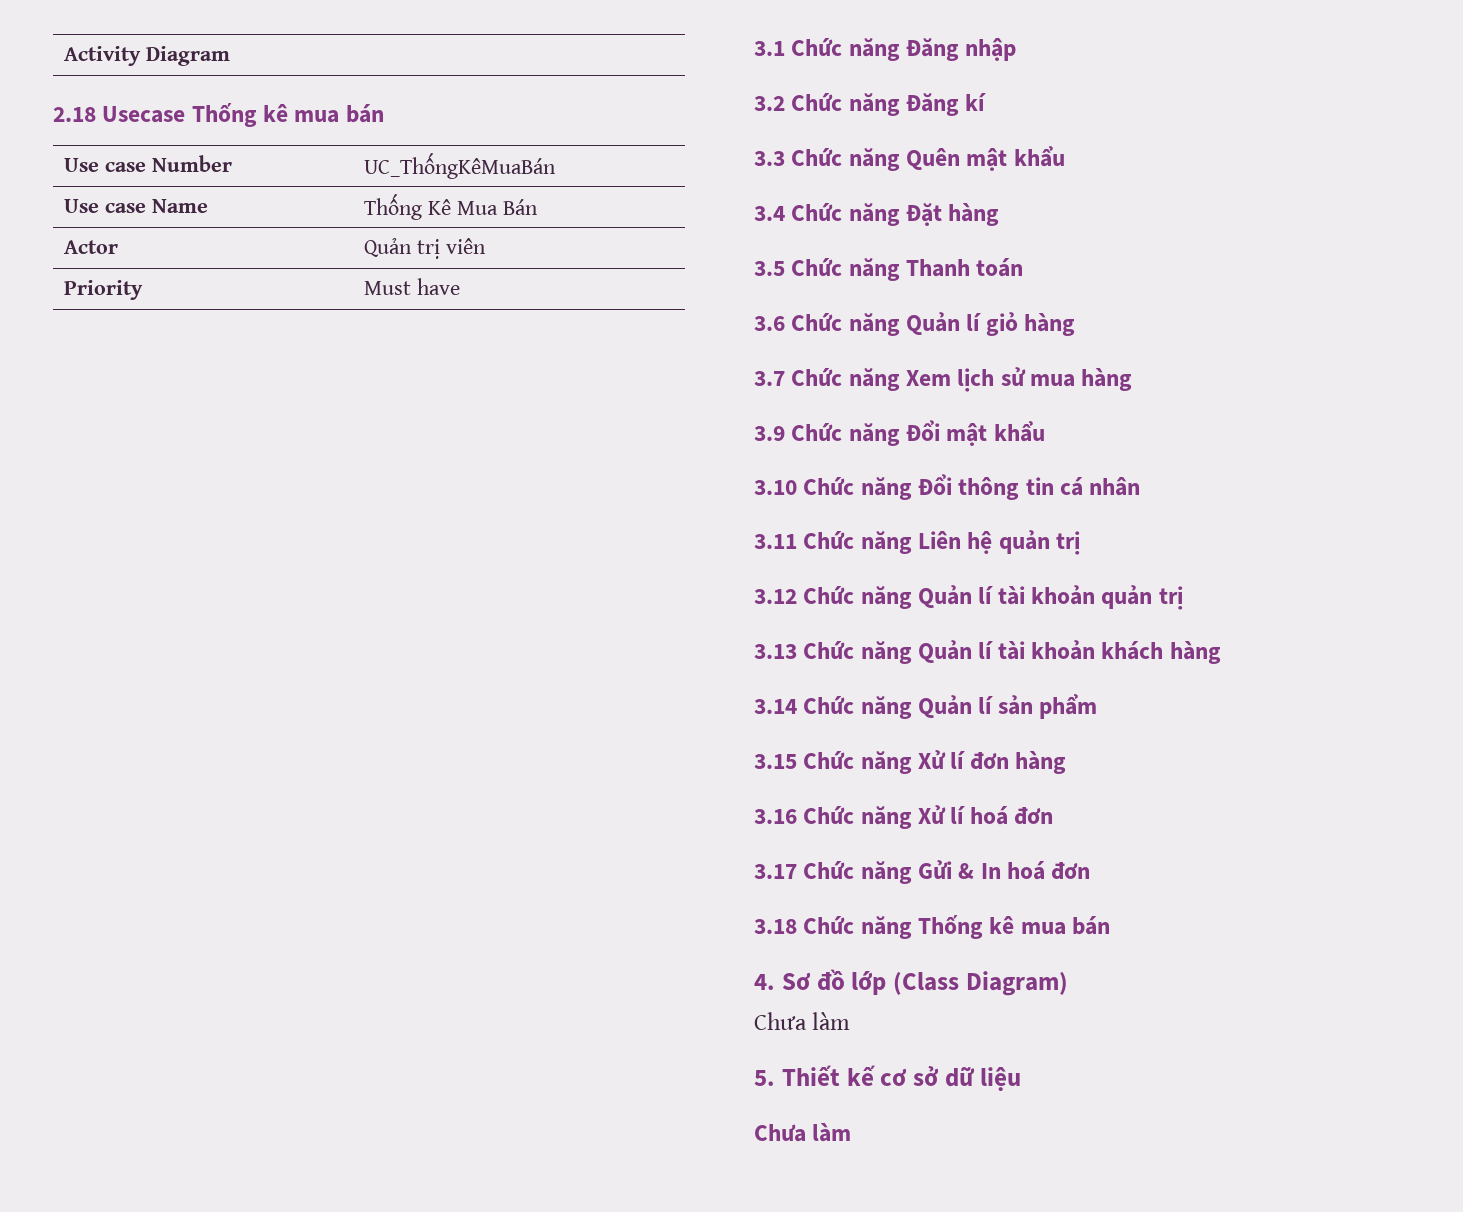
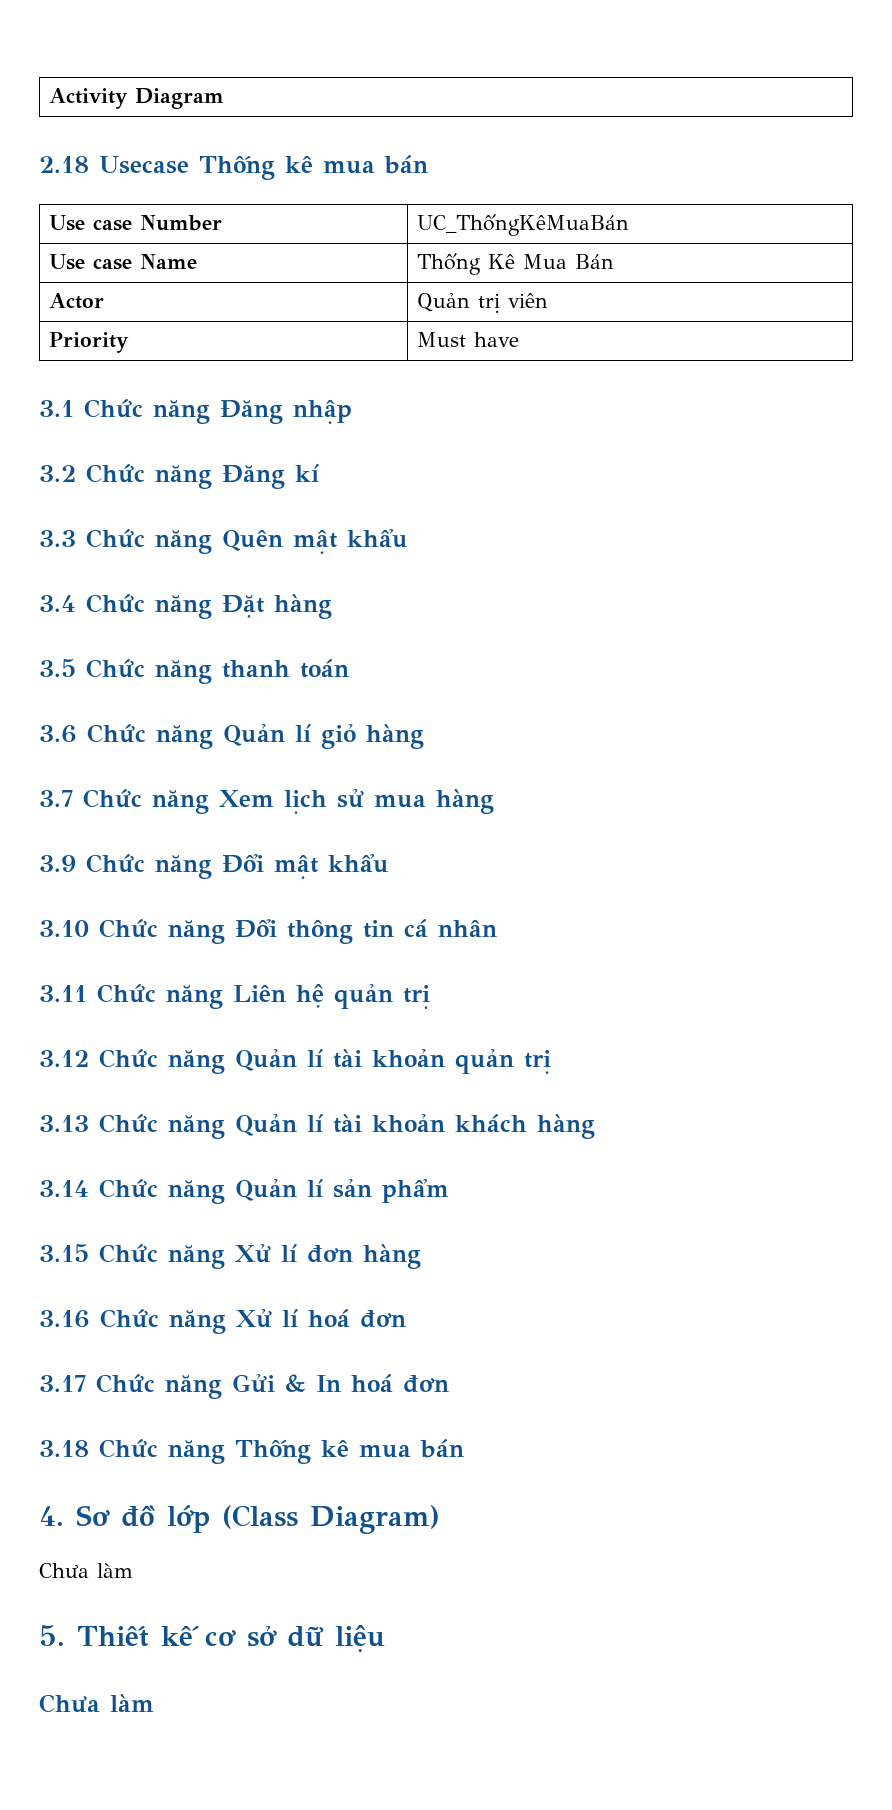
- 3.5 Chức năng Thanh toán
+ 3.5 Chức năng thanh toán

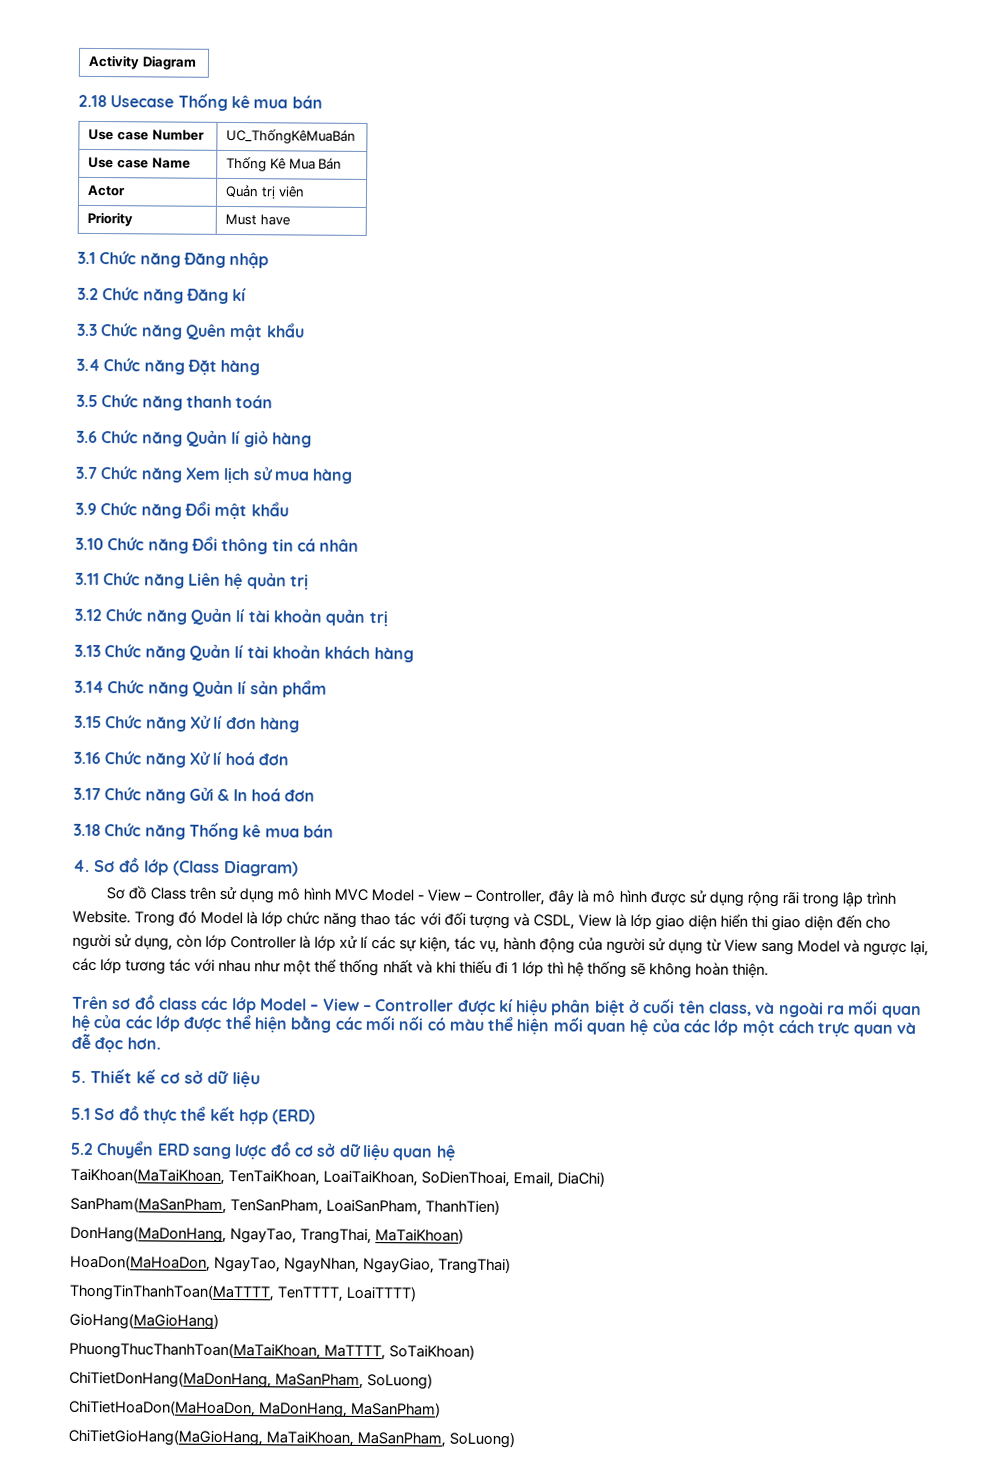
  4. Sơ đồ lớp (Class Diagram)
- Chưa làm
+ Sơ đồ Class trên sử dụng mô hình MVC Model - View – Controller, đây là mô hình được sử dụng rộng rãi trong lập trình Website. Trong đó Model là lớp chức năng thao tác với đối tượng và CSDL, View là lớp giao diện hiển thi giao diện đến cho người sử dụng, còn lớp Controller là lớp xử lí các sự kiện, tác vụ, hành động của người sử dụng từ View sang Model và ngược lại, các lớp tương tác với nhau như một thể thống nhất và khi thiếu đi 1 lớp thì hệ thống sẽ không hoàn thiện.
+ Trên sơ đồ class các lớp Model – View – Controller được kí hiệu phân biệt ở cuối tên class, và ngoài ra mối quan hệ của các lớp được thể hiện bằng các mối nối có màu thể hiện mối quan hệ của các lớp một cách trực quan và đễ đọc hơn.
  5. Thiết kế cơ sở dữ liệu
- Chưa làm
+ 5.1 Sơ đồ thực thể kết hợp (ERD)
+ 5.2 Chuyển ERD sang lược đồ cơ sở dữ liệu quan hệ
+ TaiKhoan(MaTaiKhoan, TenTaiKhoan, LoaiTaiKhoan, SoDienThoai, Email, DiaChi)
+ SanPham(MaSanPham, TenSanPham, LoaiSanPham, ThanhTien)
+ DonHang(MaDonHang, NgayTao, TrangThai, MaTaiKhoan)
+ HoaDon(MaHoaDon, NgayTao, NgayNhan, NgayGiao, TrangThai)
+ ThongTinThanhToan(MaTTTT, TenTTTT, LoaiTTTT)
+ GioHang(MaGioHang)
+ PhuongThucThanhToan(MaTaiKhoan, MaTTTT, SoTaiKhoan)
+ ChiTietDonHang(MaDonHang, MaSanPham, SoLuong)
+ ChiTietHoaDon(MaHoaDon, MaDonHang, MaSanPham)
+ ChiTietGioHang(MaGioHang, MaTaiKhoan, MaSanPham, SoLuong)

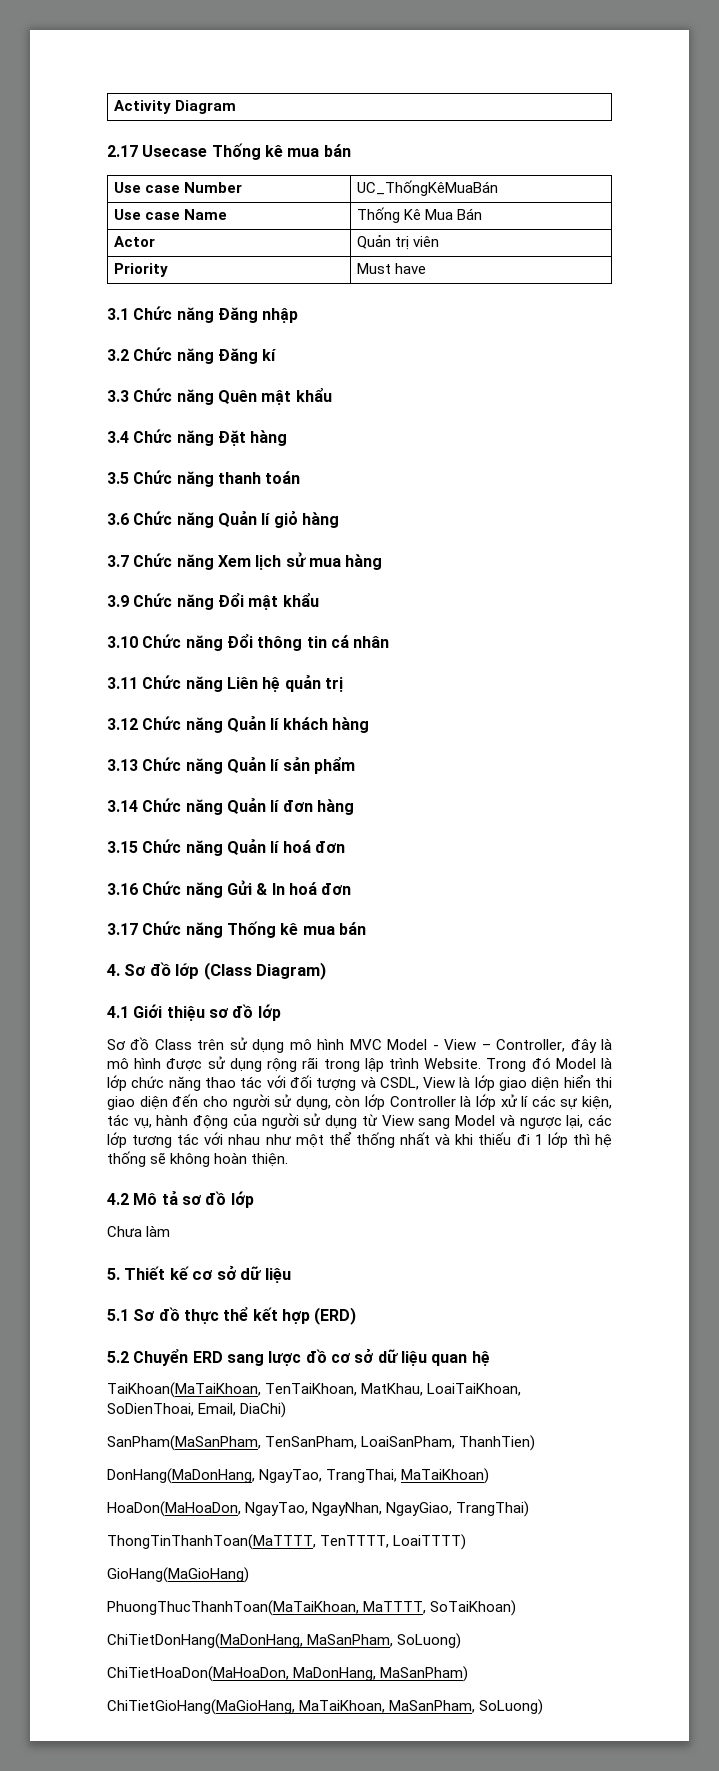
- 2.18 Usecase Thống kê mua bán
+ 2.17 Usecase Thống kê mua bán
- 3.12 Chức năng Quản lí tài khoản quản trị
- 3.13 Chức năng Quản lí tài khoản khách hàng
+ 3.12 Chức năng Quản lí khách hàng
- 3.14 Chức năng Quản lí sản phẩm
+ 3.13 Chức năng Quản lí sản phẩm
- 3.15 Chức năng Xử lí đơn hàng
+ 3.14 Chức năng Quản lí đơn hàng
- 3.16 Chức năng Xử lí hoá đơn
+ 3.15 Chức năng Quản lí hoá đơn
- 3.17 Chức năng Gửi & In hoá đơn
+ 3.16 Chức năng Gửi & In hoá đơn
- 3.18 Chức năng Thống kê mua bán
+ 3.17 Chức năng Thống kê mua bán
+ 4.1 Giới thiệu sơ đồ lớp
- Trên sơ đồ class các lớp Model – View – Controller được kí hiệu phân biệt ở cuối tên class, và ngoài ra mối quan hệ của các lớp được thể hiện bằng các mối nối có màu thể hiện mối quan hệ của các lớp một cách trực quan và đễ đọc hơn.
+ 4.2 Mô tả sơ đồ lớp
+ Chưa làm
- TaiKhoan(MaTaiKhoan, TenTaiKhoan, LoaiTaiKhoan, SoDienThoai, Email, DiaChi)
+ TaiKhoan(MaTaiKhoan, TenTaiKhoan, MatKhau, LoaiTaiKhoan, SoDienThoai, Email, DiaChi)

